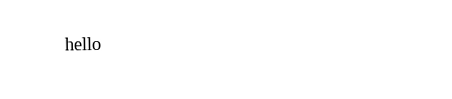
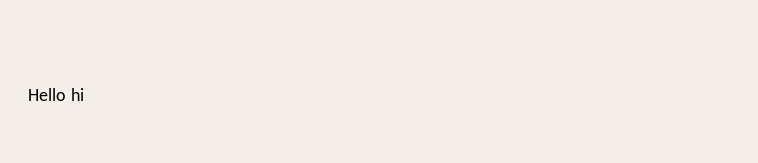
- hello
+ Hello hi

